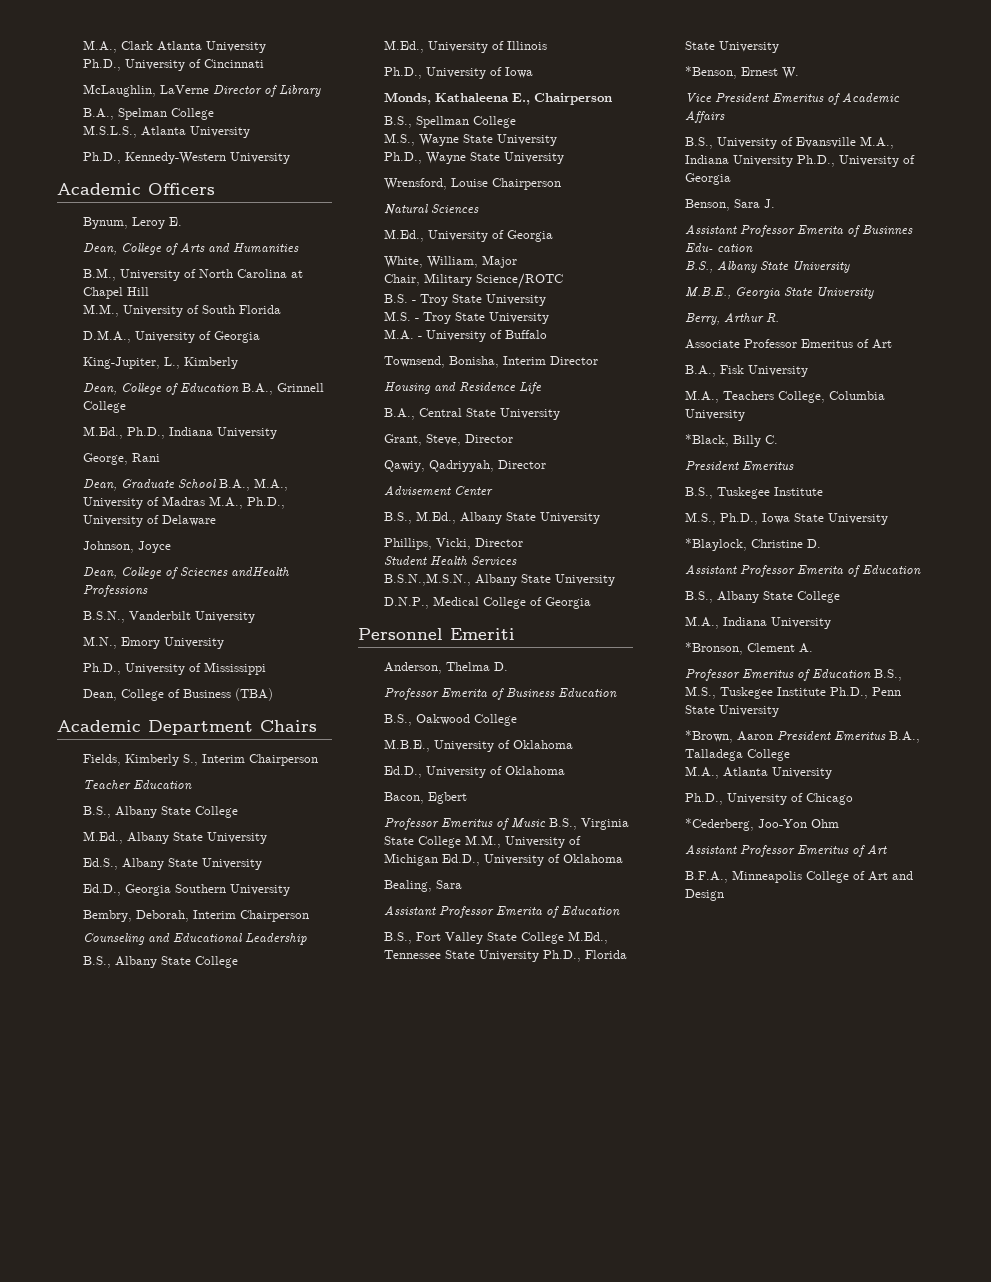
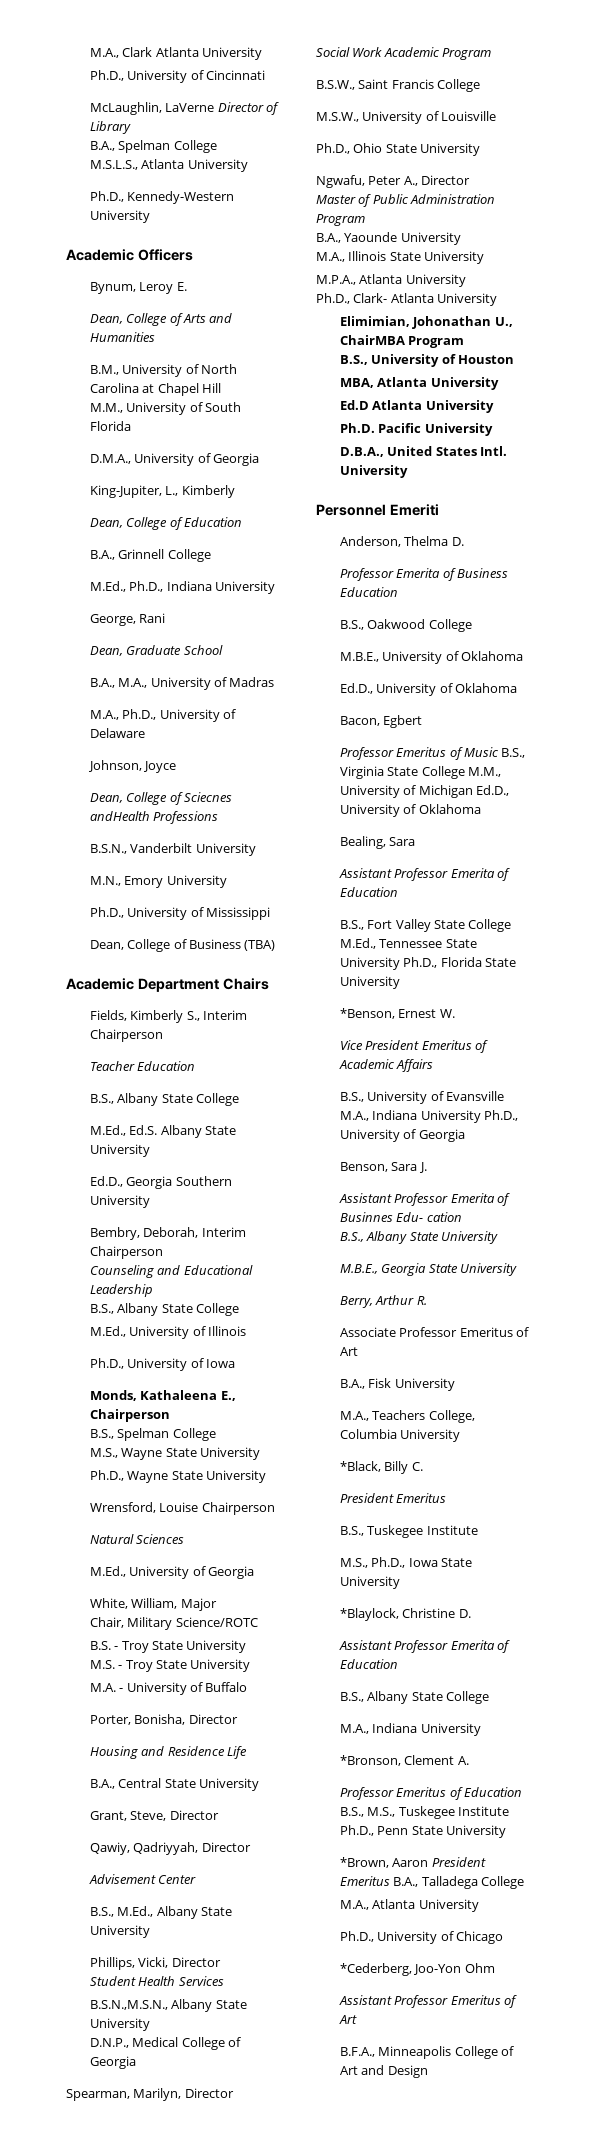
- Dean, College of Education B.A., Grinnell College
+ Dean, College of Education
+ B.A., Grinnell College
- Dean, Graduate School B.A., M.A., University of Madras M.A., Ph.D., University of Delaware
+ Dean, Graduate School
+ B.A., M.A., University of Madras
+ M.A., Ph.D., University of Delaware
  Teacher Education
  B.S., Albany State College
- M.Ed., Albany State University
- Ed.S., Albany State University
+ M.Ed., Ed.S. Albany State University
- B.S., Spellman College
+ B.S., Spelman College
- Townsend, Bonisha, Interim Director
+ Porter, Bonisha, Director
+ Spearman, Marilyn, Director
+ Social Work Academic Program
+ B.S.W., Saint Francis College
+ M.S.W., University of Louisville
+ Ph.D., Ohio State University
+ Ngwafu, Peter A., Director
+ Master of Public Administration Program
+ B.A., Yaounde University
+ M.A., Illinois State University
+ M.P.A., Atlanta University
+ Ph.D., Clark- Atlanta University
+ Elimimian, Johonathan U., ChairMBA Program
+ B.S., University of Houston
+ MBA, Atlanta University
+ Ed.D Atlanta University
+ Ph.D. Pacific University
+ D.B.A., United States Intl. University

